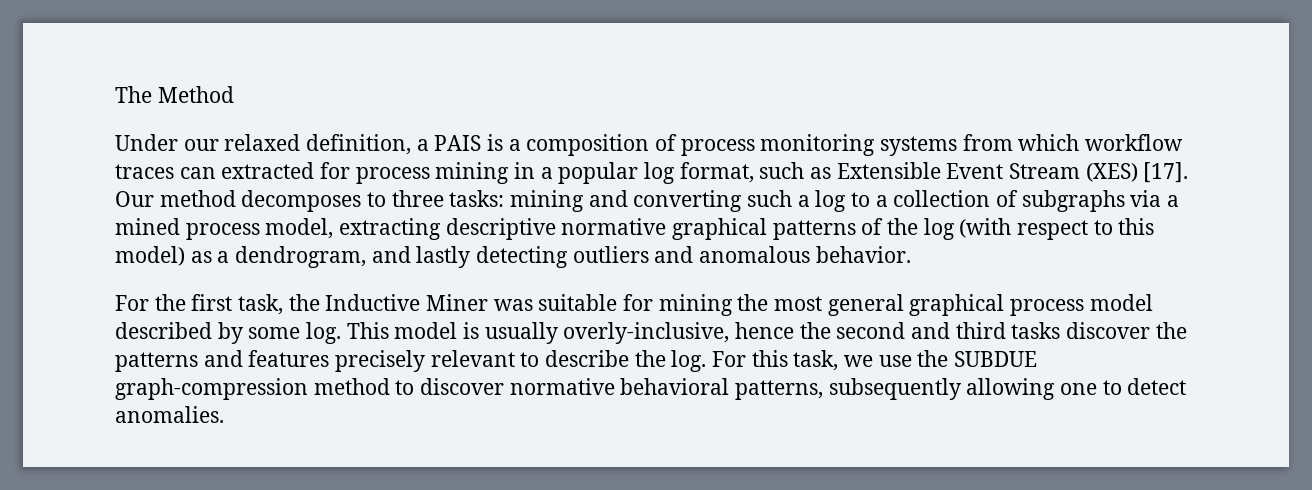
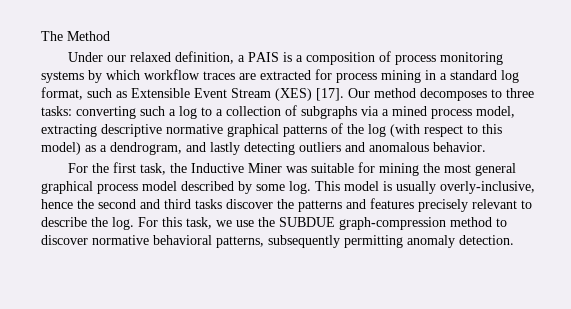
- Under our relaxed definition, a PAIS is a composition of process monitoring systems from which workflow traces can extracted for process mining in a popular log format, such as Extensible Event Stream (XES) [17].
+ Under our relaxed definition, a PAIS is a composition of process monitoring systems by which workflow traces are extracted for process mining in a standard log format, such as Extensible Event Stream (XES) [17].
- Our method decomposes to three tasks: mining and converting such a log to a collection of subgraphs via a mined process model, extracting descriptive normative graphical patterns of the log (with respect to this model) as a dendrogram, and lastly detecting outliers and anomalous behavior.
+ Our method decomposes to three tasks: converting such a log to a collection of subgraphs via a mined process model, extracting descriptive normative graphical patterns of the log (with respect to this model) as a dendrogram, and lastly detecting outliers and anomalous behavior.
- For this task, we use the SUBDUE graph-compression method to discover normative behavioral patterns, subsequently allowing one to detect anomalies.
+ For this task, we use the SUBDUE graph-compression method to discover normative behavioral patterns, subsequently permitting anomaly detection.

